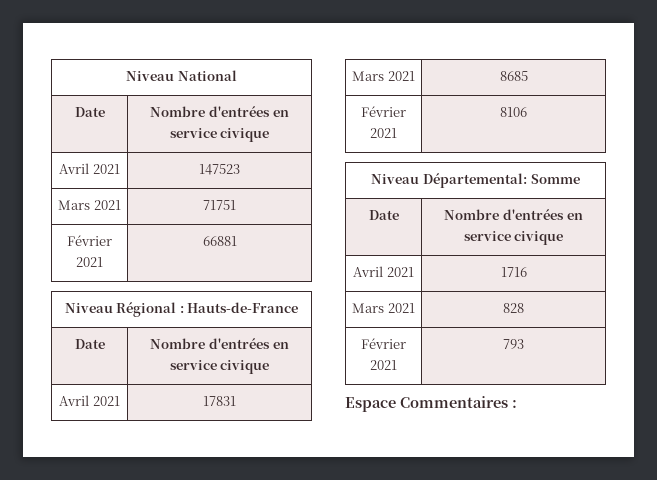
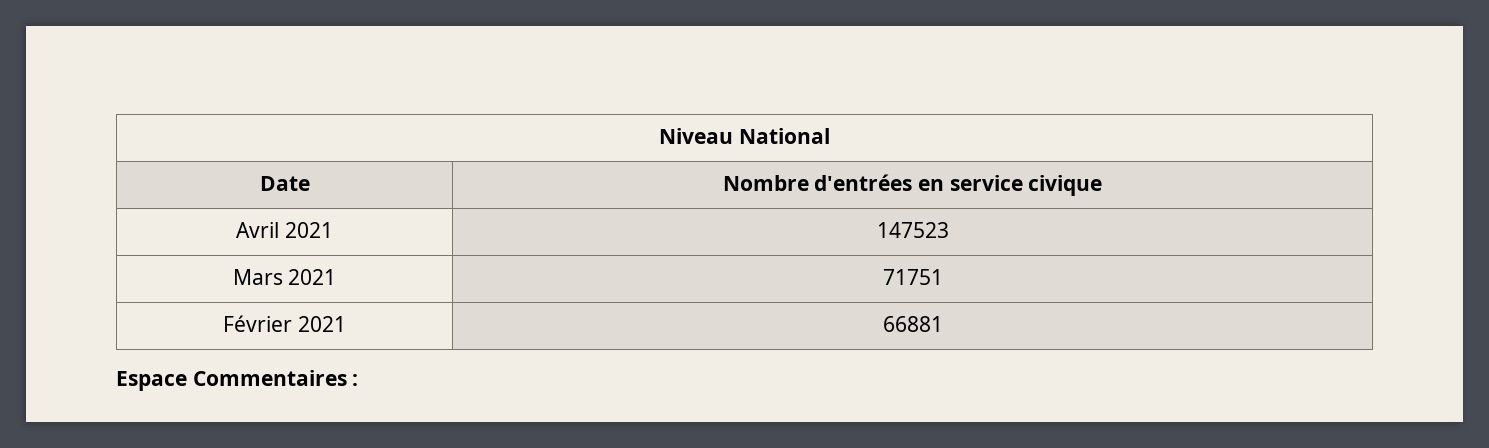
- Niveau Régional : Hauts-de-France
- Date | Nombre d'entrées en service civique
- Avril 2021 | 17831
- Mars 2021 | 8685
- Février 2021 | 8106
- Niveau Départemental: Somme
- Date | Nombre d'entrées en service civique
- Avril 2021 | 1716
- Mars 2021 | 828
- Février 2021 | 793

